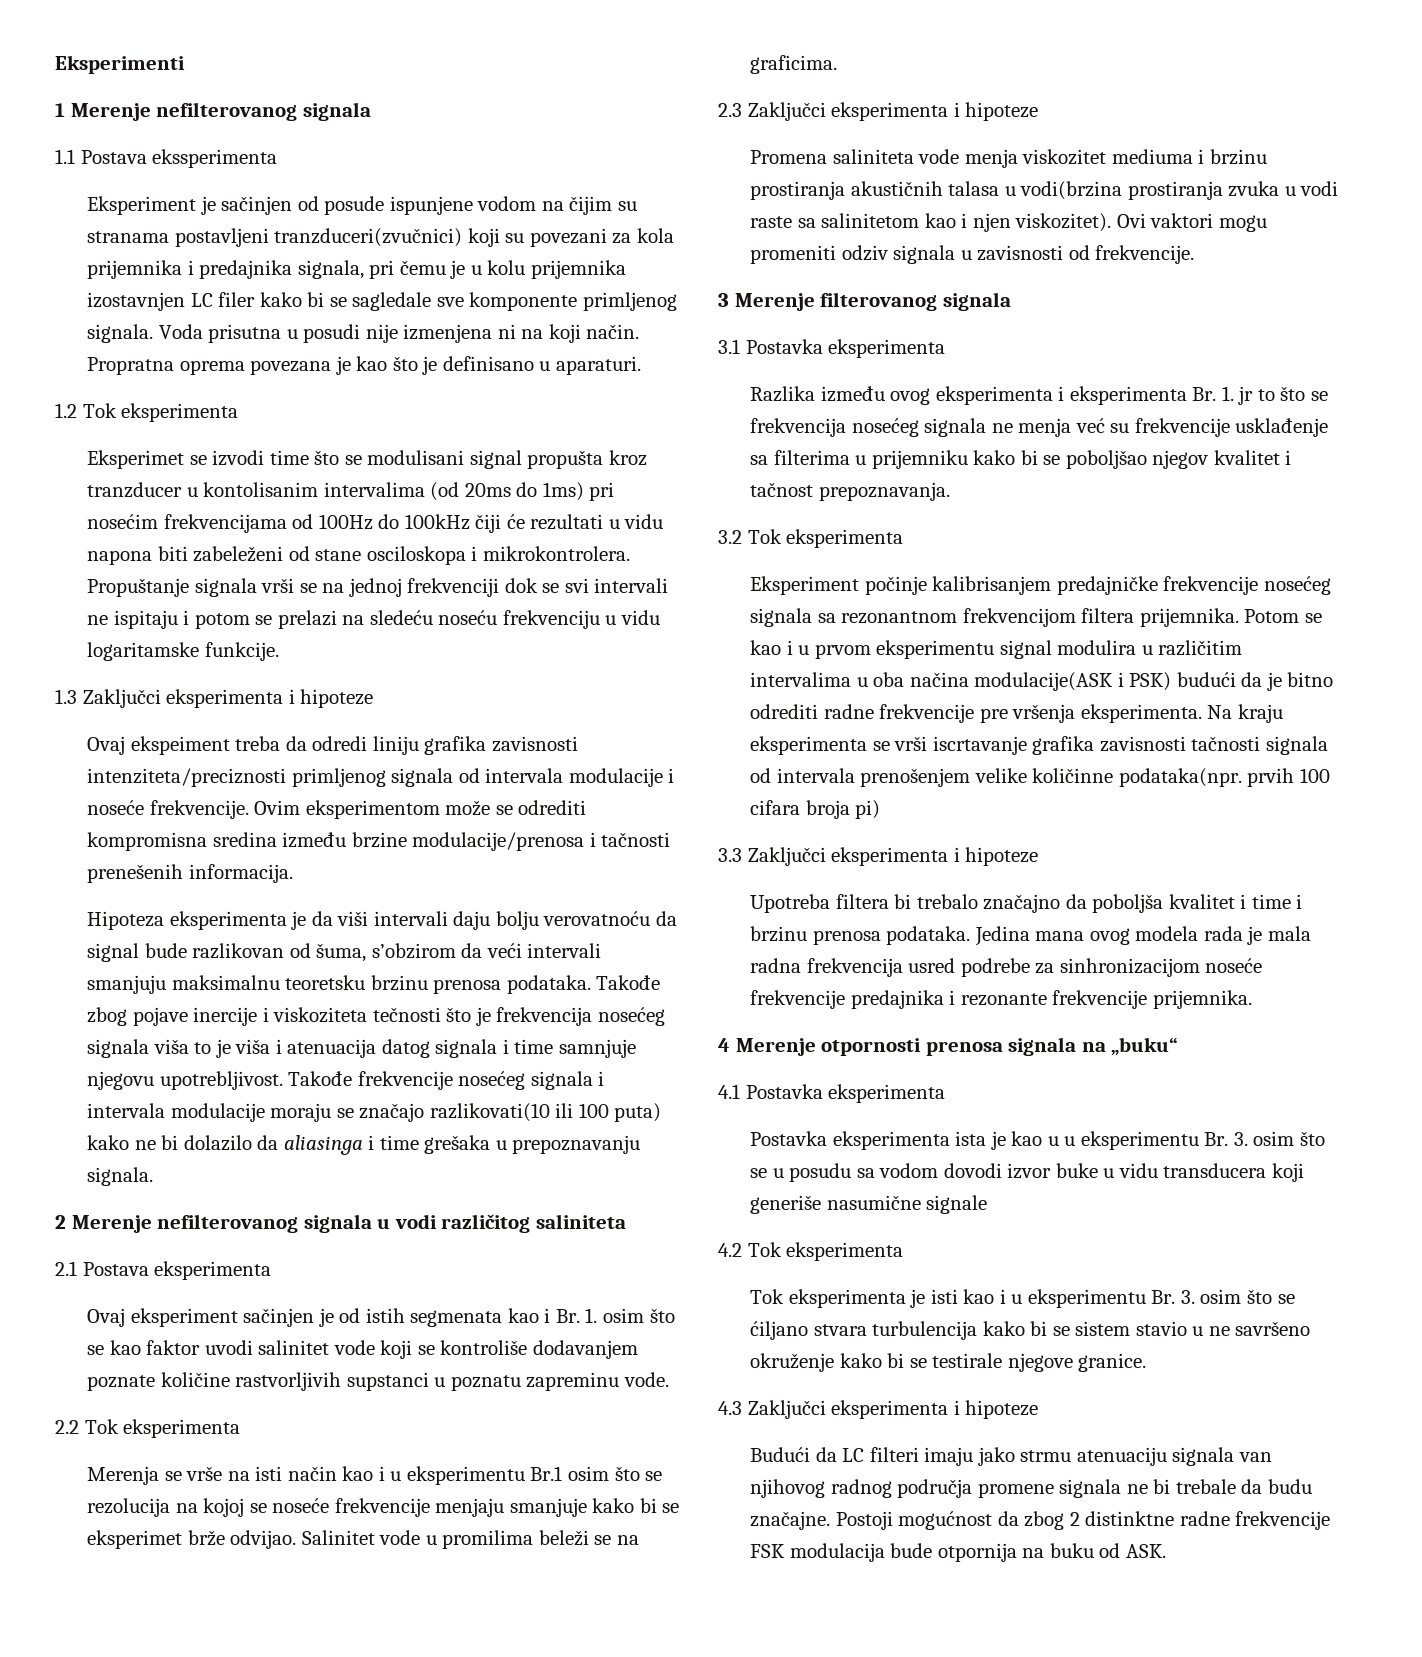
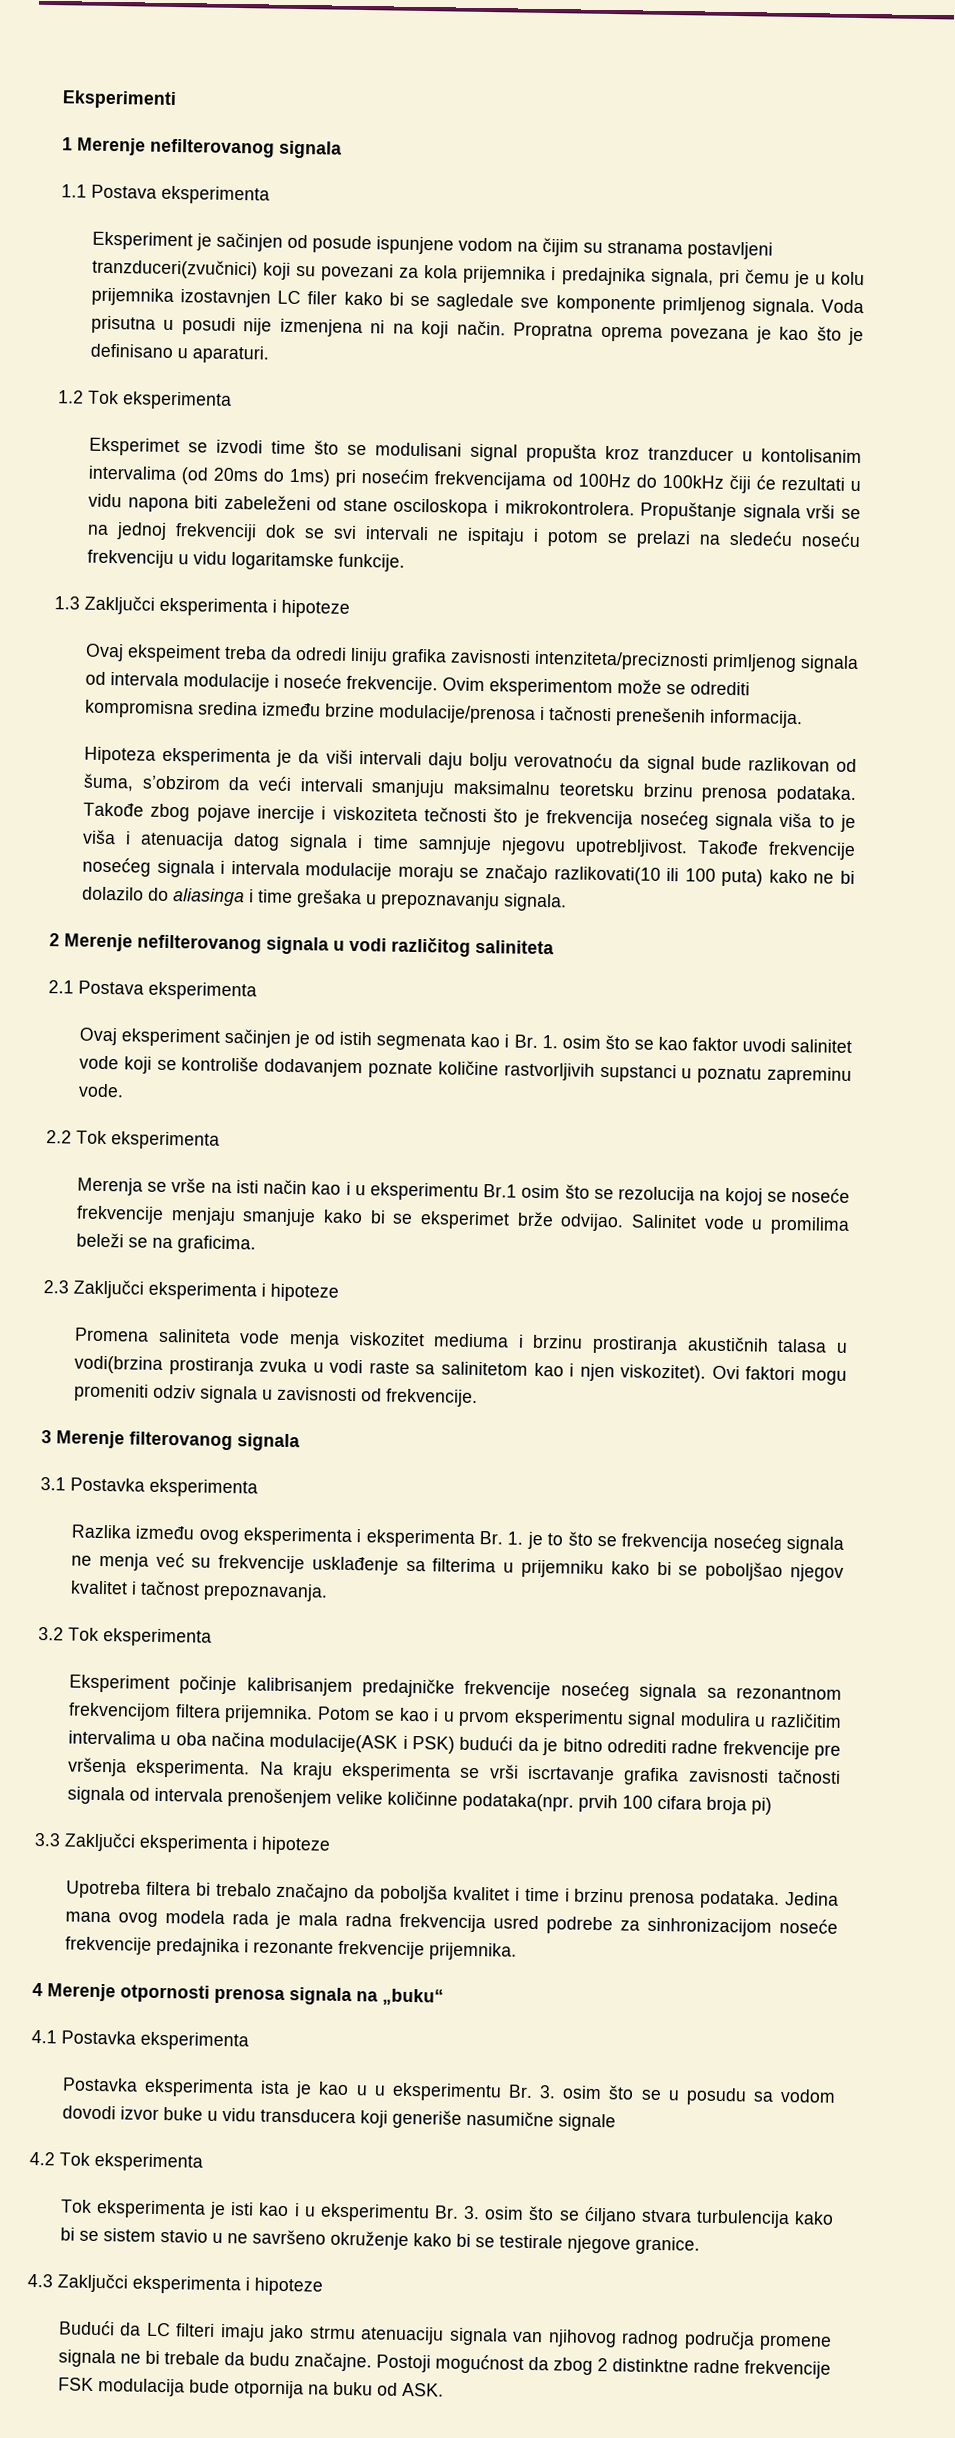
- 1.1 Postava ekssperimenta
+ 1.1 Postava eksperimenta
- Takođe frekvencije nosećeg signala i intervala modulacije moraju se značajo razlikovati(10 ili 100 puta) kako ne bi dolazilo da aliasinga i time grešaka u prepoznavanju signala.
+ Takođe frekvencije nosećeg signala i intervala modulacije moraju se značajo razlikovati(10 ili 100 puta) kako ne bi dolazilo do aliasinga i time grešaka u prepoznavanju signala.
- Ovi vaktori mogu promeniti odziv signala u zavisnosti od frekvencije.
+ Ovi faktori mogu promeniti odziv signala u zavisnosti od frekvencije.
- Razlika između ovog eksperimenta i eksperimenta Br. 1. jr to što se frekvencija nosećeg signala ne menja već su frekvencije usklađenje sa filterima u prijemniku kako bi se poboljšao njegov kvalitet i tačnost prepoznavanja.
+ Razlika između ovog eksperimenta i eksperimenta Br. 1. je to što se frekvencija nosećeg signala ne menja već su frekvencije usklađenje sa filterima u prijemniku kako bi se poboljšao njegov kvalitet i tačnost prepoznavanja.

